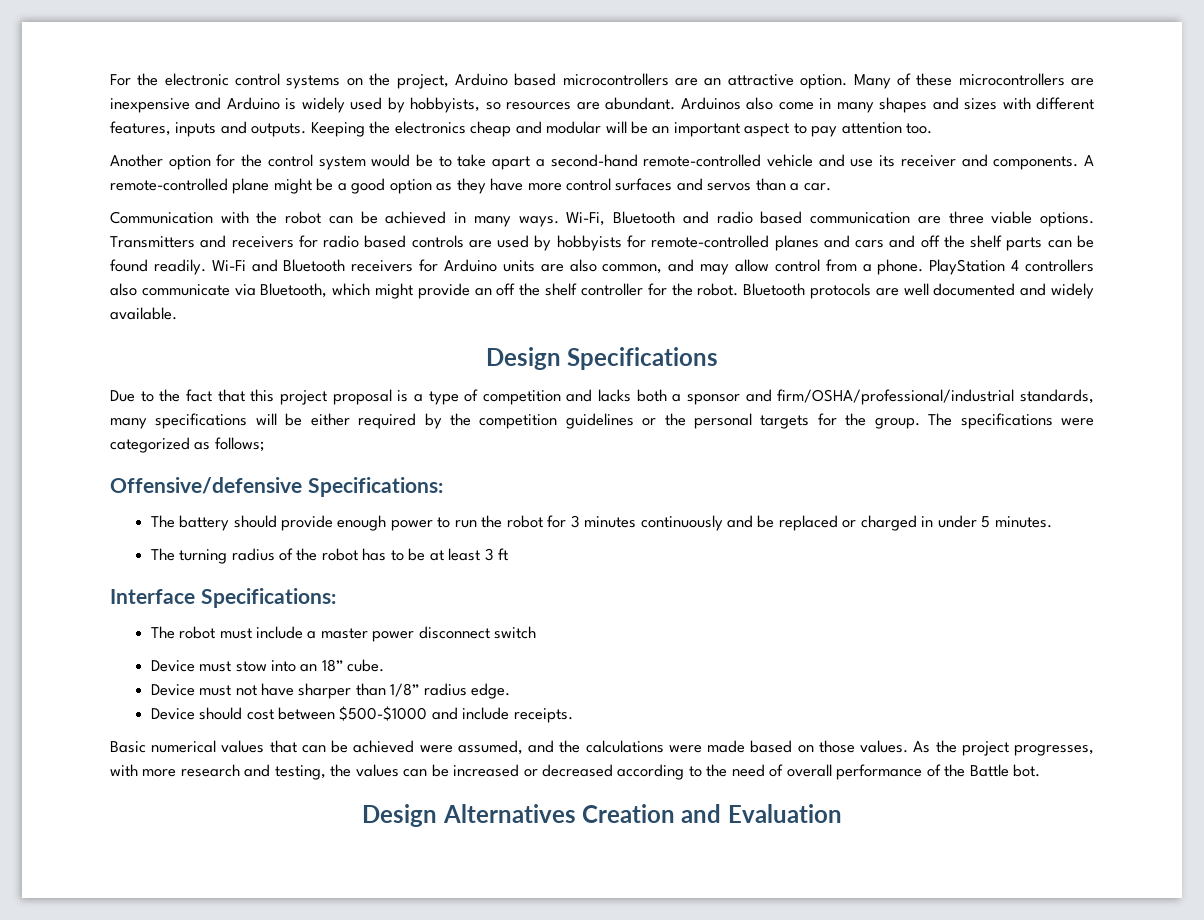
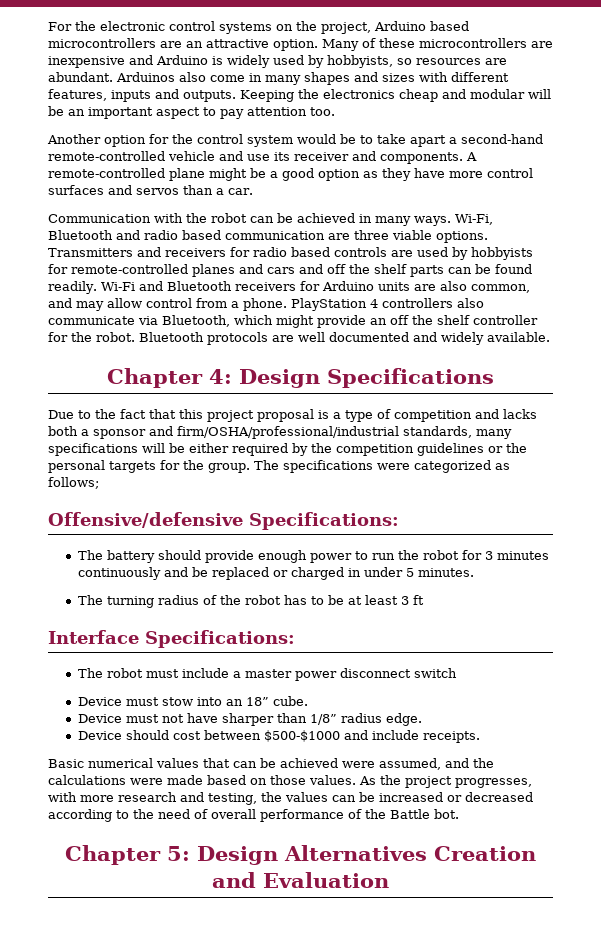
- Design Specifications
+ Chapter 4: Design Specifications
- Design Alternatives Creation and Evaluation
+ Chapter 5: Design Alternatives Creation and Evaluation

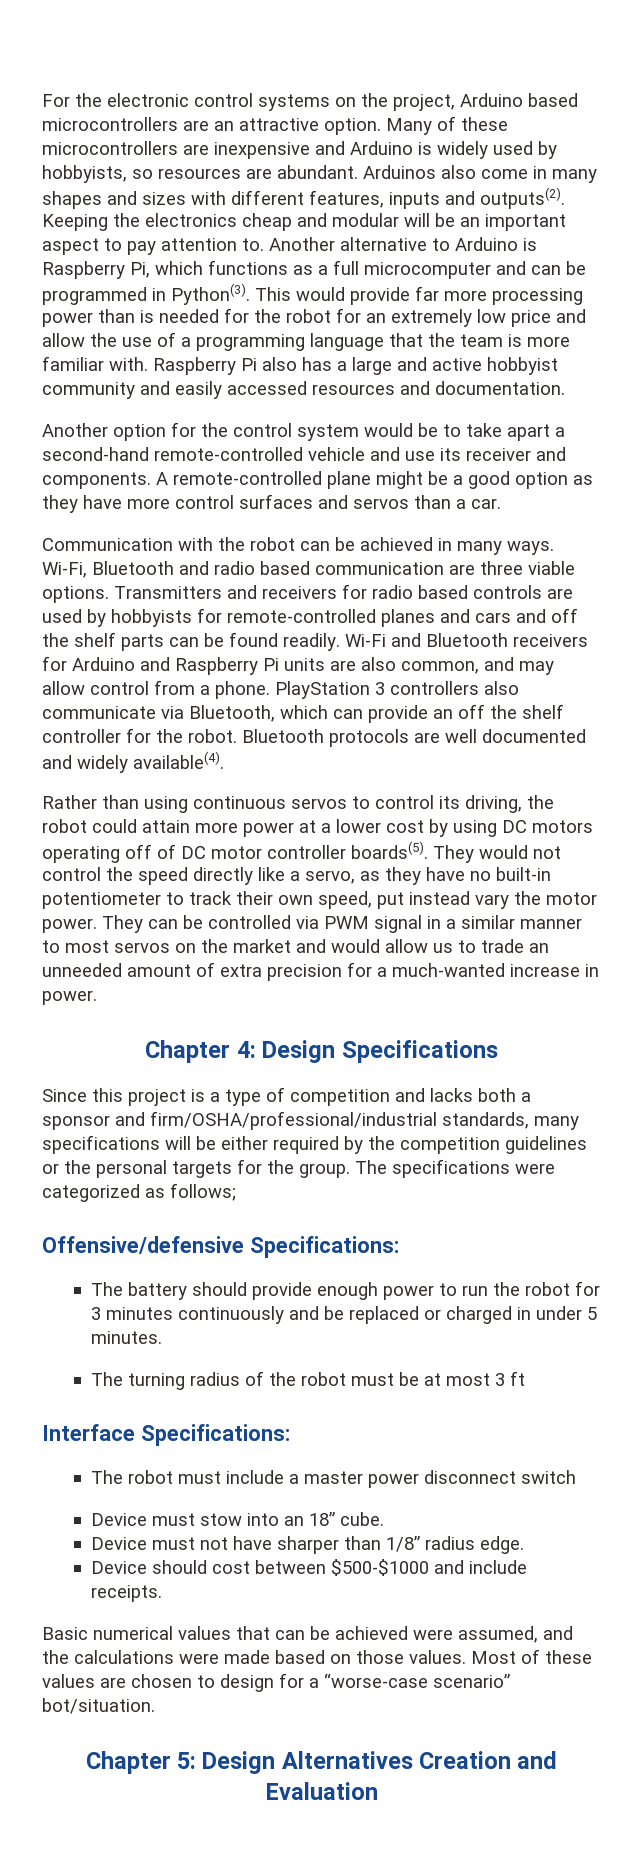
- Arduinos also come in many shapes and sizes with different features, inputs and outputs.
+ Arduinos also come in many shapes and sizes with different features, inputs and outputs(2).
- Keeping the electronics cheap and modular will be an important aspect to pay attention too.
+ Keeping the electronics cheap and modular will be an important aspect to pay attention to. Another alternative to Arduino is Raspberry Pi, which functions as a full microcomputer and can be programmed in Python(3). This would provide far more processing power than is needed for the robot for an extremely low price and allow the use of a programming language that the team is more familiar with. Raspberry Pi also has a large and active hobbyist community and easily accessed resources and documentation.
- Wi-Fi and Bluetooth receivers for Arduino units are also common, and may allow control from a phone.
+ Wi-Fi and Bluetooth receivers for Arduino and Raspberry Pi units are also common, and may allow control from a phone.
- PlayStation 4 controllers also communicate via Bluetooth, which might provide an off the shelf controller for the robot.
+ PlayStation 3 controllers also communicate via Bluetooth, which can provide an off the shelf controller for the robot.
- Bluetooth protocols are well documented and widely available.
+ Bluetooth protocols are well documented and widely available(4).
+ Rather than using continuous servos to control its driving, the robot could attain more power at a lower cost by using DC motors operating off of DC motor controller boards(5). They would not control the speed directly like a servo, as they have no built-in potentiometer to track their own speed, put instead vary the motor power. They can be controlled via PWM signal in a similar manner to most servos on the market and would allow us to trade an unneeded amount of extra precision for a much-wanted increase in power.
- Due to the fact that this project proposal is a type of competition and lacks both a sponsor and firm/OSHA/professional/industrial standards, many specifications will be either required by the competition guidelines or the personal targets for the group.
+ Since this project is a type of competition and lacks both a sponsor and firm/OSHA/professional/industrial standards, many specifications will be either required by the competition guidelines or the personal targets for the group.
- The turning radius of the robot has to be at least 3 ft
+ The turning radius of the robot must be at most 3 ft
- As the project progresses, with more research and testing, the values can be increased or decreased according to the need of overall performance of the Battle bot.
+ Most of these values are chosen to design for a “worse-case scenario” bot/situation.

